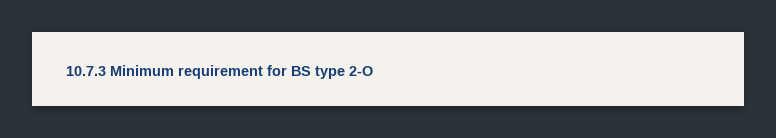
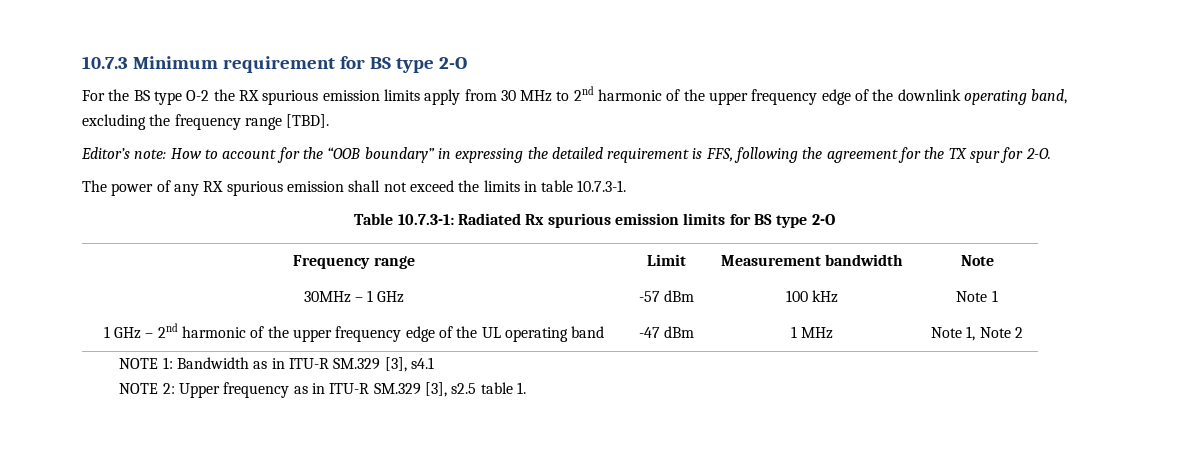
+ For the BS type O-2 the RX spurious emission limits apply from 30 MHz to 2nd harmonic of the upper frequency edge of the downlink operating band, excluding the frequency range [TBD].
+ Editor’s note: How to account for the “OOB boundary” in expressing the detailed requirement is FFS, following the agreement for the TX spur for 2-O.
+ The power of any RX spurious emission shall not exceed the limits in table 10.7.3-1.
+ Table 10.7.3-1: Radiated Rx spurious emission limits for BS type 2-O
+ Frequency range | Limit | Measurement bandwidth | Note
+ 30MHz – 1 GHz | -57 dBm | 100 kHz | Note 1
+ 1 GHz – 2nd harmonic of the upper frequency edge of the UL operating band | -47 dBm | 1 MHz | Note 1, Note 2
+ NOTE 1: Bandwidth as in ITU-R SM.329 [3], s4.1
+ NOTE 2: Upper frequency as in ITU-R SM.329 [3], s2.5 table 1.

